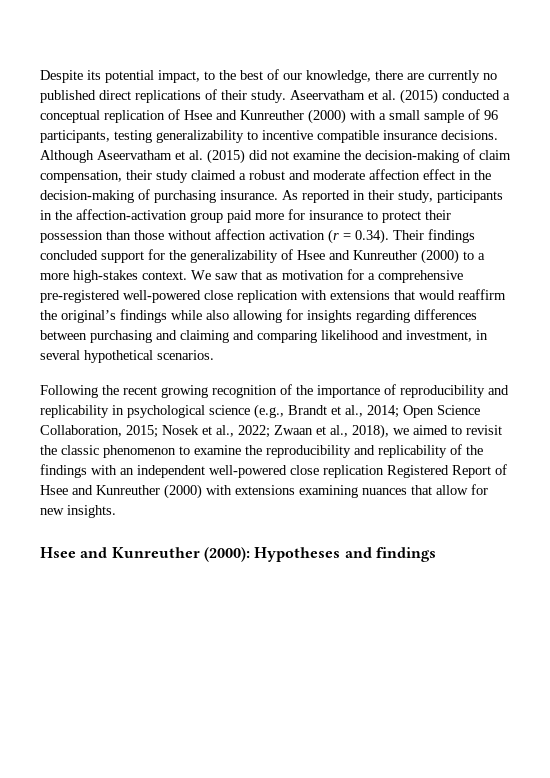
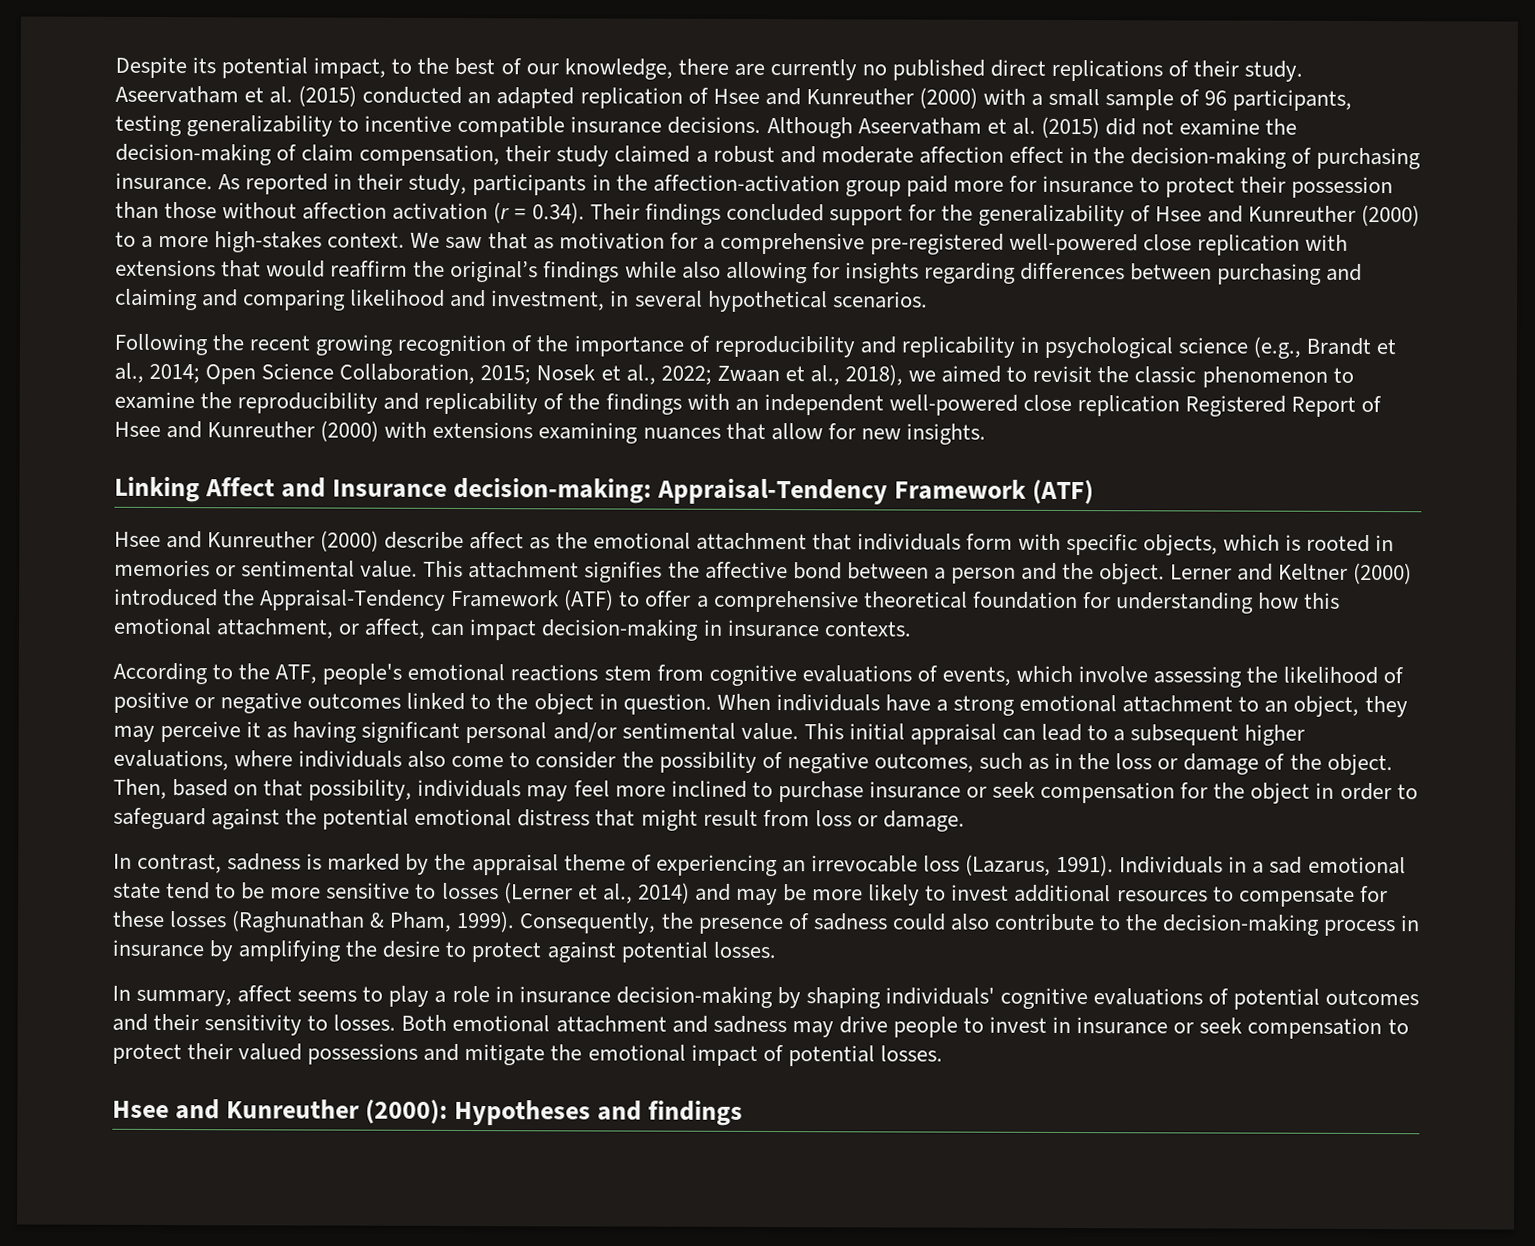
- Aseervatham et al. (2015) conducted a conceptual replication of Hsee and Kunreuther (2000) with a small sample of 96 participants, testing generalizability to incentive compatible insurance decisions.
+ Aseervatham et al. (2015) conducted an adapted replication of Hsee and Kunreuther (2000) with a small sample of 96 participants, testing generalizability to incentive compatible insurance decisions.
+ Linking Affect and Insurance decision-making: Appraisal-Tendency Framework (ATF)
+ Hsee and Kunreuther (2000) describe affect as the emotional attachment that individuals form with specific objects, which is rooted in memories or sentimental value. This attachment signifies the affective bond between a person and the object. Lerner and Keltner (2000) introduced the Appraisal-Tendency Framework (ATF) to offer a comprehensive theoretical foundation for understanding how this emotional attachment, or affect, can impact decision-making in insurance contexts.
+ According to the ATF, people's emotional reactions stem from cognitive evaluations of events, which involve assessing the likelihood of positive or negative outcomes linked to the object in question. When individuals have a strong emotional attachment to an object, they may perceive it as having significant personal and/or sentimental value. This initial appraisal can lead to a subsequent higher evaluations, where individuals also come to consider the possibility of negative outcomes, such as in the loss or damage of the object. Then, based on that possibility, individuals may feel more inclined to purchase insurance or seek compensation for the object in order to safeguard against the potential emotional distress that might result from loss or damage.
+ In contrast, sadness is marked by the appraisal theme of experiencing an irrevocable loss (Lazarus, 1991). Individuals in a sad emotional state tend to be more sensitive to losses (Lerner et al., 2014) and may be more likely to invest additional resources to compensate for these losses (Raghunathan & Pham, 1999). Consequently, the presence of sadness could also contribute to the decision-making process in insurance by amplifying the desire to protect against potential losses.
+ In summary, affect seems to play a role in insurance decision-making by shaping individuals' cognitive evaluations of potential outcomes and their sensitivity to losses. Both emotional attachment and sadness may drive people to invest in insurance or seek compensation to protect their valued possessions and mitigate the emotional impact of potential losses.

